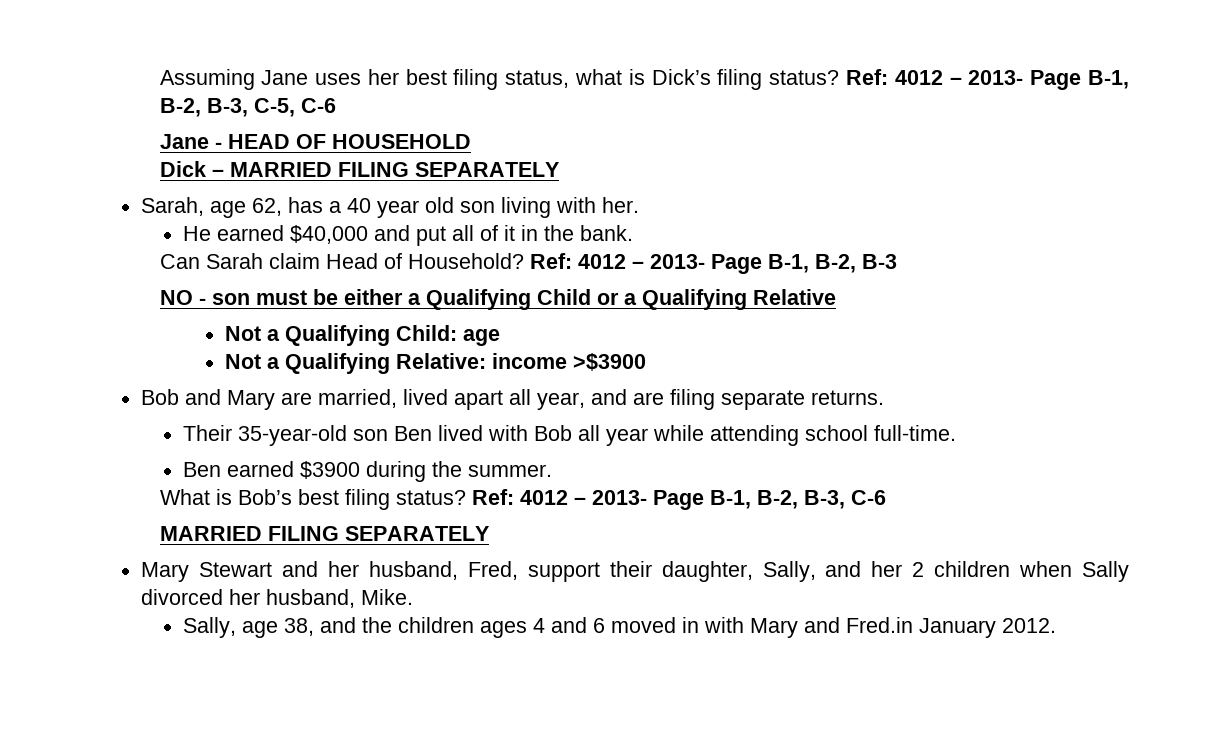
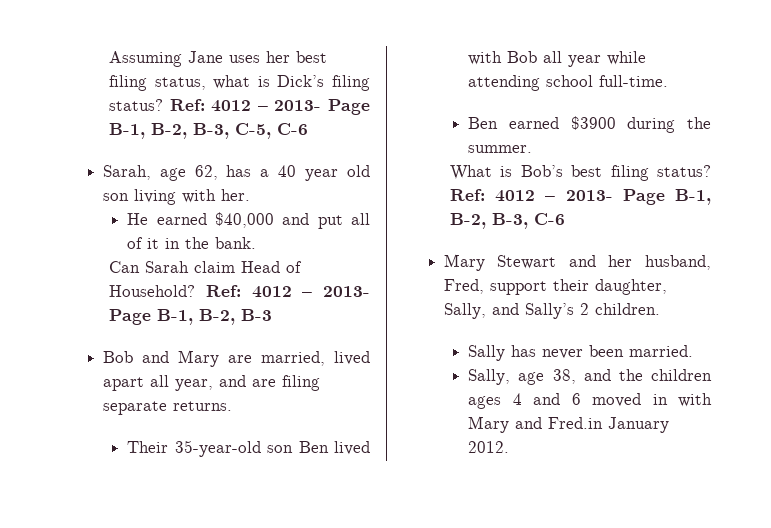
- Jane - HEAD OF HOUSEHOLD
- Dick – MARRIED FILING SEPARATELY
- NO - son must be either a Qualifying Child or a Qualifying Relative
- Not a Qualifying Child: age
- Not a Qualifying Relative: income >$3900
  Ref: 4012 – 2013- Page B-1, B-2, B-3, C-6
- MARRIED FILING SEPARATELY
- Mary Stewart and her husband, Fred, support their daughter, Sally, and her 2 children when Sally divorced her husband, Mike.
+ Mary Stewart and her husband, Fred, support their daughter, Sally, and Sally’s 2 children.
+ Sally has never been married.

